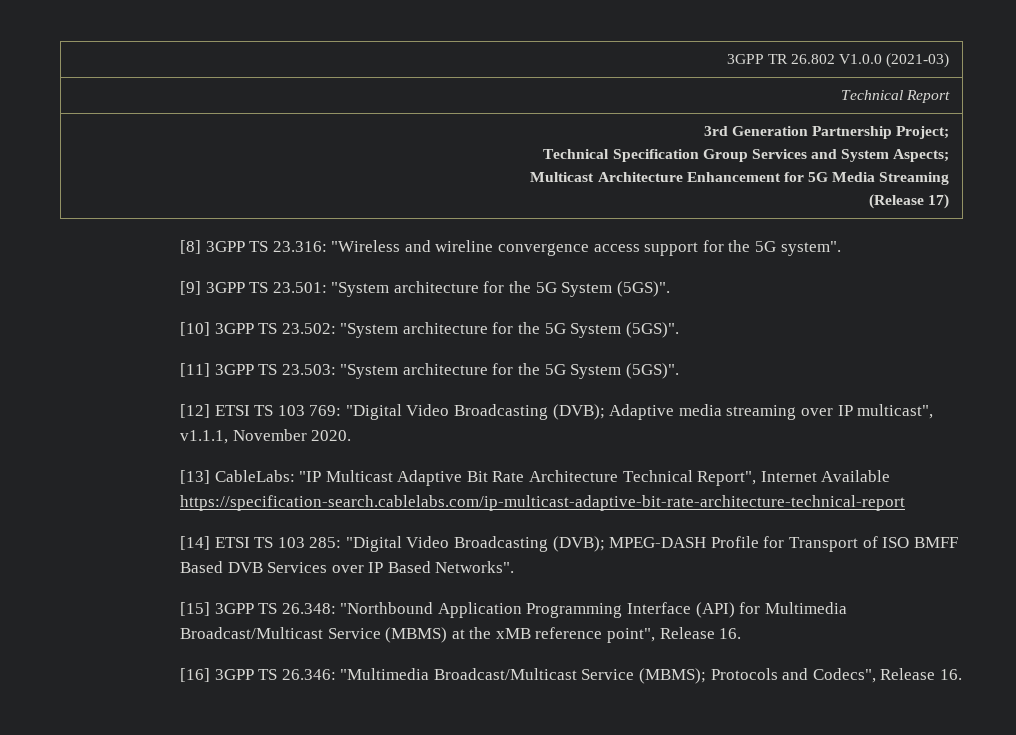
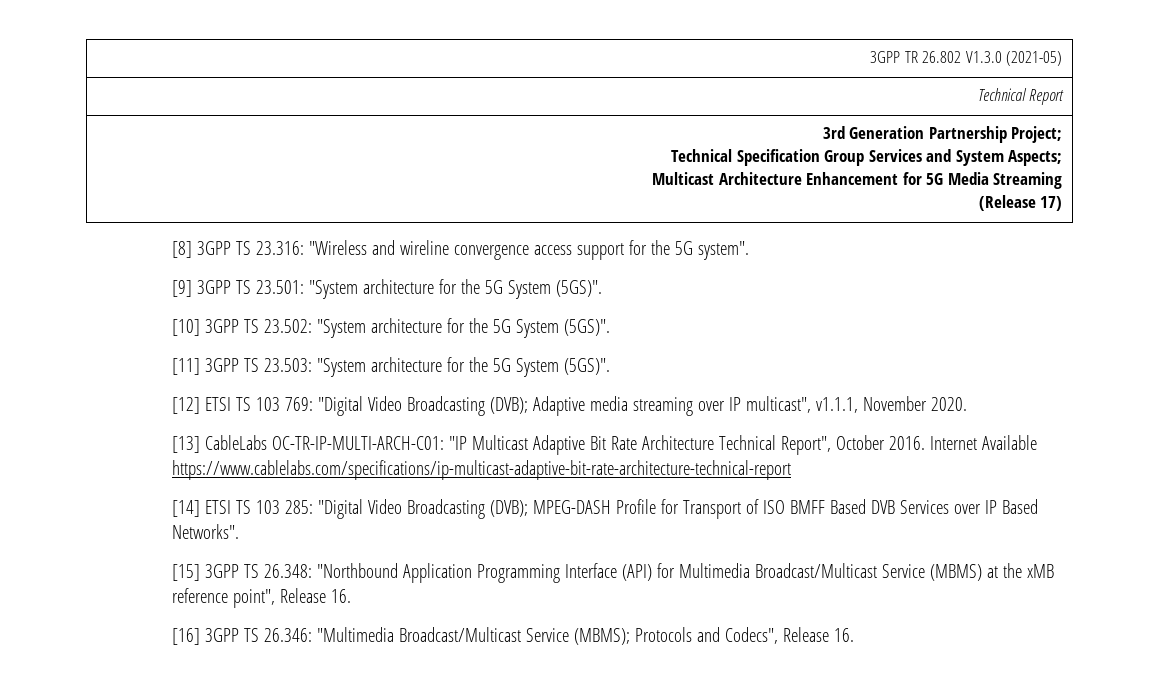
- 3GPP TR 26.802 V1.0.0 (2021-03)
+ 3GPP TR 26.802 V1.3.0 (2021-05)
- [13] CableLabs: "IP Multicast Adaptive Bit Rate Architecture Technical Report", Internet Available https://specification-search.cablelabs.com/ip-multicast-adaptive-bit-rate-architecture-technical-report
+ [13] CableLabs OC-TR-IP-MULTI-ARCH-C01: "IP Multicast Adaptive Bit Rate Architecture Technical Report", October 2016. Internet Available https://www.cablelabs.com/specifications/ip-multicast-adaptive-bit-rate-architecture-technical-report

